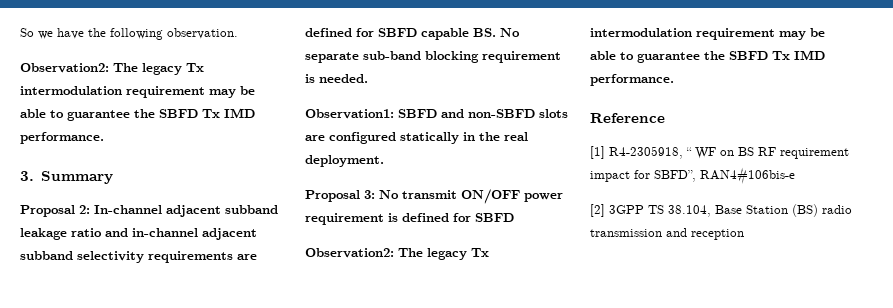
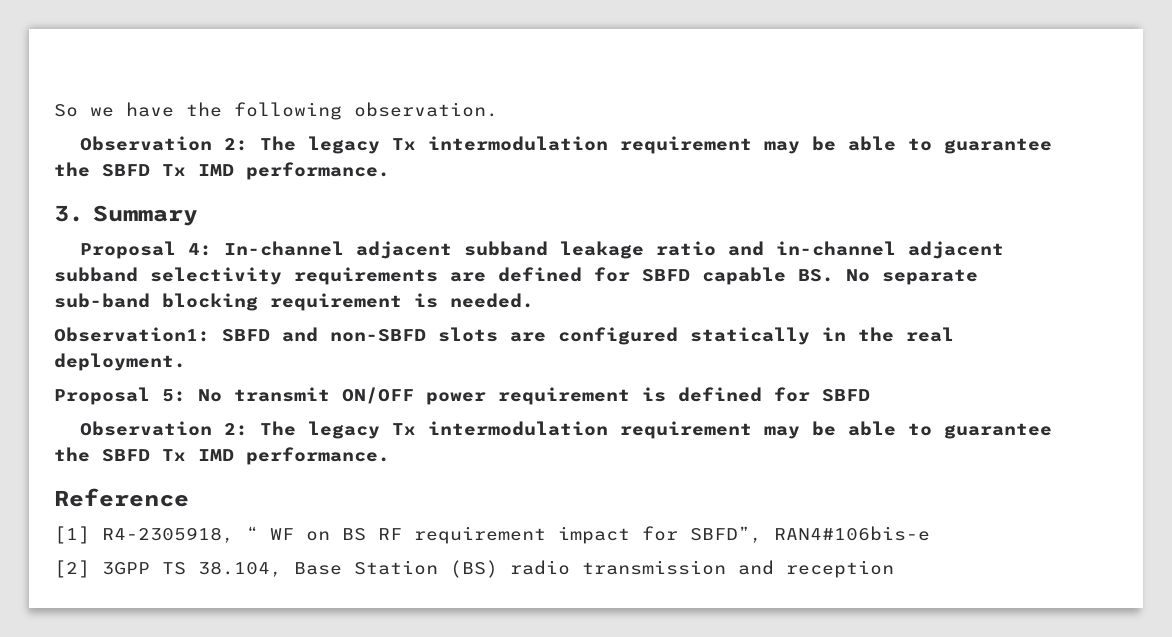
  So we have the following observation.
- Observation2: The legacy Tx intermodulation requirement may be able to guarantee the SBFD Tx IMD performance.
+ Observation 2: The legacy Tx intermodulation requirement may be able to guarantee the SBFD Tx IMD performance.
- Proposal 2: In-channel adjacent subband leakage ratio and in-channel adjacent subband selectivity requirements are defined for SBFD capable BS. No separate sub-band blocking requirement is needed.
+ Proposal 4: In-channel adjacent subband leakage ratio and in-channel adjacent subband selectivity requirements are defined for SBFD capable BS. No separate sub-band blocking requirement is needed.
- Proposal 3: No transmit ON/OFF power requirement is defined for SBFD
- Observation2: The legacy Tx intermodulation requirement may be able to guarantee the SBFD Tx IMD performance.
+ Proposal 5: No transmit ON/OFF power requirement is defined for SBFD
+ Observation 2: The legacy Tx intermodulation requirement may be able to guarantee the SBFD Tx IMD performance.

